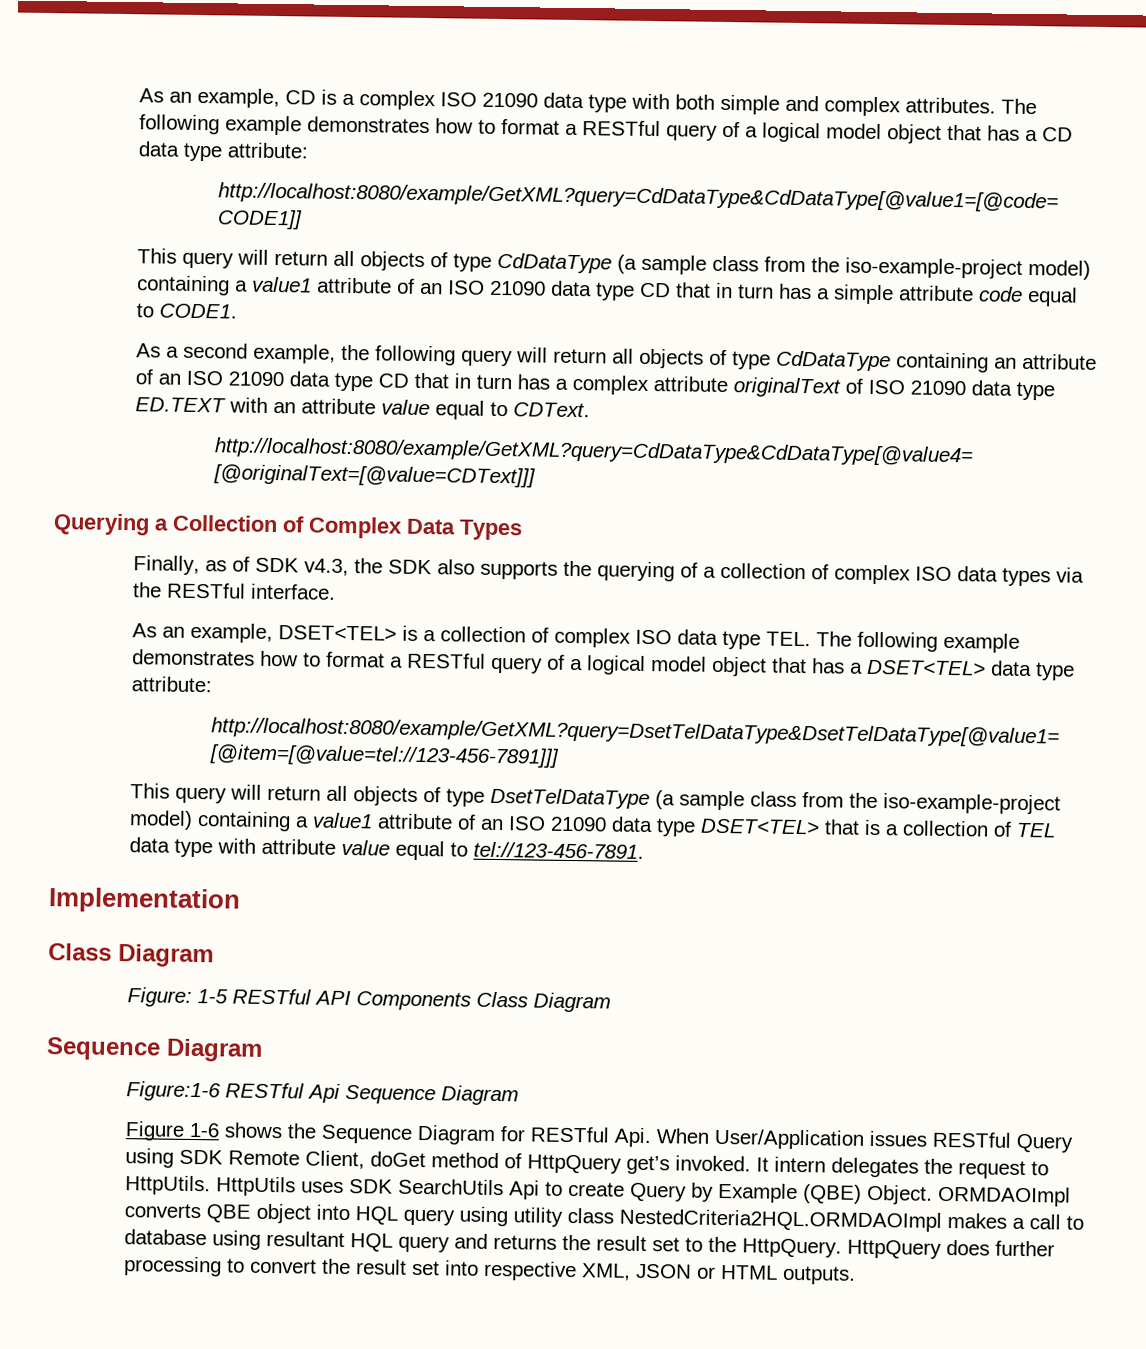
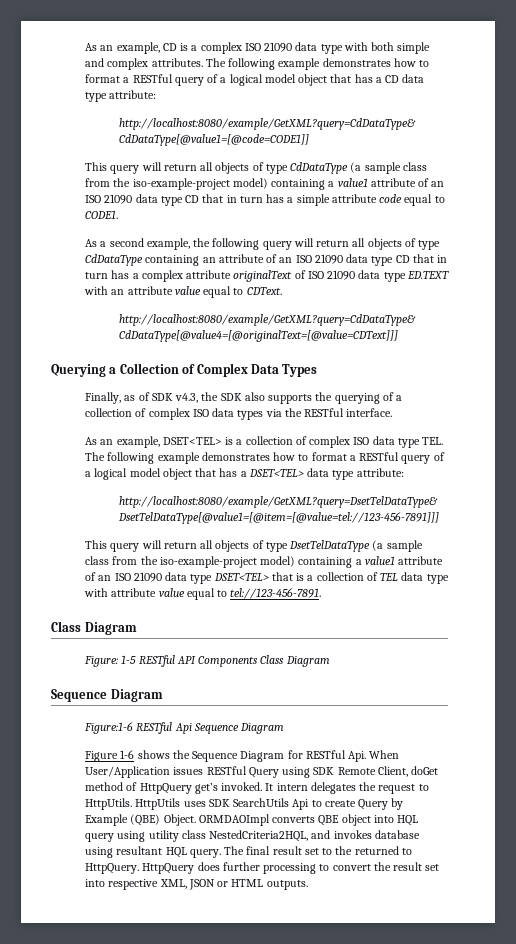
- Implementation
- ORMDAOImpl converts QBE object into HQL query using utility class NestedCriteria2HQL.ORMDAOImpl makes a call to database using resultant HQL query and returns the result set to the HttpQuery.
+ ORMDAOImpl converts QBE object into HQL query using utility class NestedCriteria2HQL, and invokes database using resultant HQL query. The final result set to the returned to HttpQuery.

